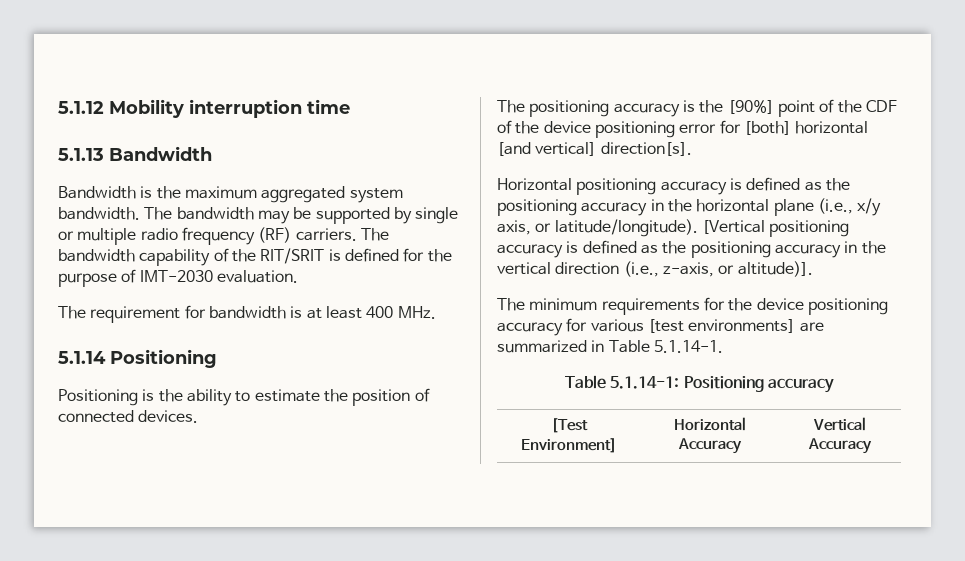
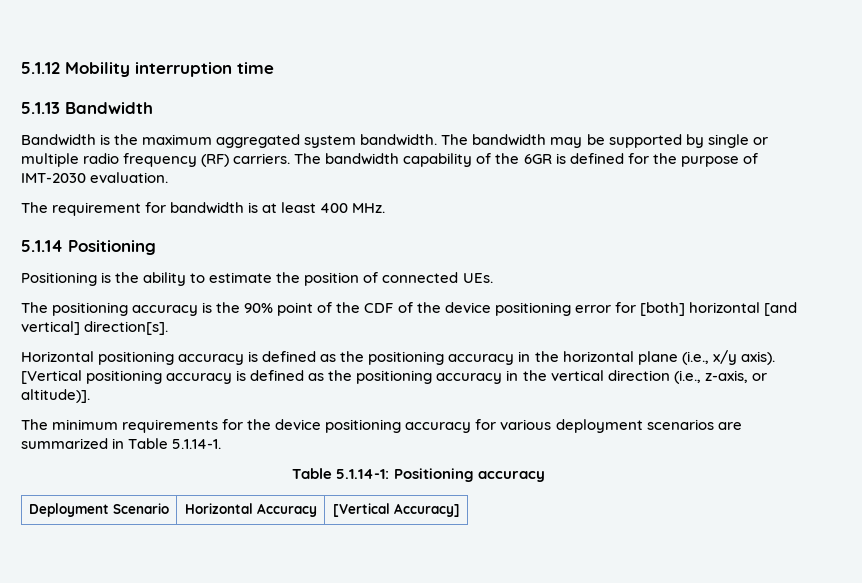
- The bandwidth capability of the RIT/SRIT is defined for the purpose of IMT-2030 evaluation.
+ The bandwidth capability of the 6GR is defined for the purpose of IMT-2030 evaluation.
- Positioning is the ability to estimate the position of connected devices.
+ Positioning is the ability to estimate the position of connected UEs.
- The positioning accuracy is the [90%] point of the CDF of the device positioning error for [both] horizontal [and vertical] direction[s].
+ The positioning accuracy is the 90% point of the CDF of the device positioning error for [both] horizontal [and vertical] direction[s].
- Horizontal positioning accuracy is defined as the positioning accuracy in the horizontal plane (i.e., x/y axis, or latitude/longitude).
+ Horizontal positioning accuracy is defined as the positioning accuracy in the horizontal plane (i.e., x/y axis).
- The minimum requirements for the device positioning accuracy for various [test environments] are summarized in Table 5.1.14-1.
+ The minimum requirements for the device positioning accuracy for various deployment scenarios are summarized in Table 5.1.14-1.
- [Test Environment] | Horizontal Accuracy | Vertical Accuracy
+ Deployment Scenario | Horizontal Accuracy | [Vertical Accuracy]

